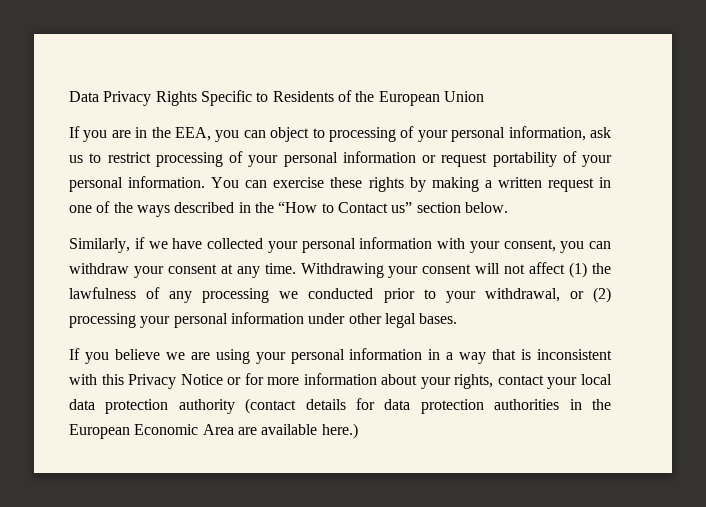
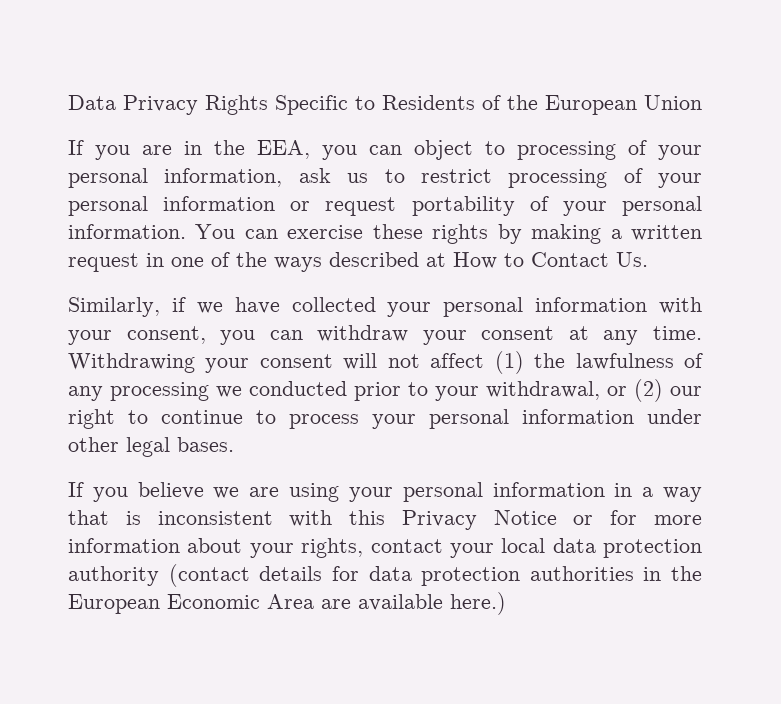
- You can exercise these rights by making a written request in one of the ways described in the “How to Contact us” section below.
+ You can exercise these rights by making a written request in one of the ways described at How to Contact Us.
- Withdrawing your consent will not affect (1) the lawfulness of any processing we conducted prior to your withdrawal, or (2) processing your personal information under other legal bases.
+ Withdrawing your consent will not affect (1) the lawfulness of any processing we conducted prior to your withdrawal, or (2) our right to continue to process your personal information under other legal bases.

